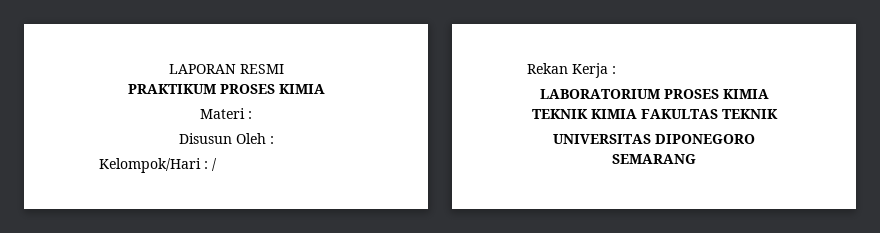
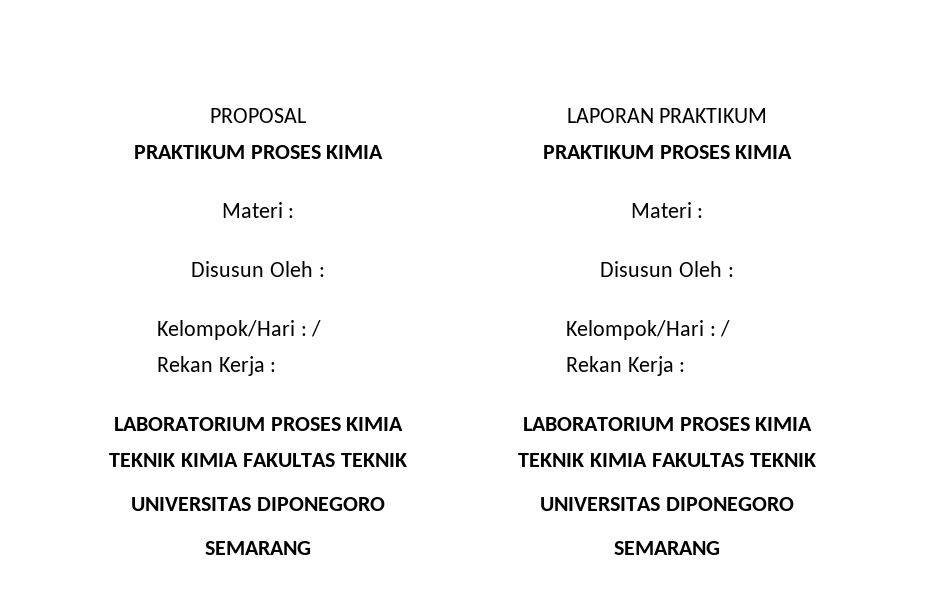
- LAPORAN RESMI
+ PROPOSAL
+ LAPORAN PRAKTIKUM
+ PRAKTIKUM PROSES KIMIA
+ Materi :
+ Disusun Oleh :
+ Kelompok/Hari : /
+ Rekan Kerja :
+ LABORATORIUM PROSES KIMIA
+ TEKNIK KIMIA FAKULTAS TEKNIK
+ UNIVERSITAS DIPONEGORO
+ SEMARANG

